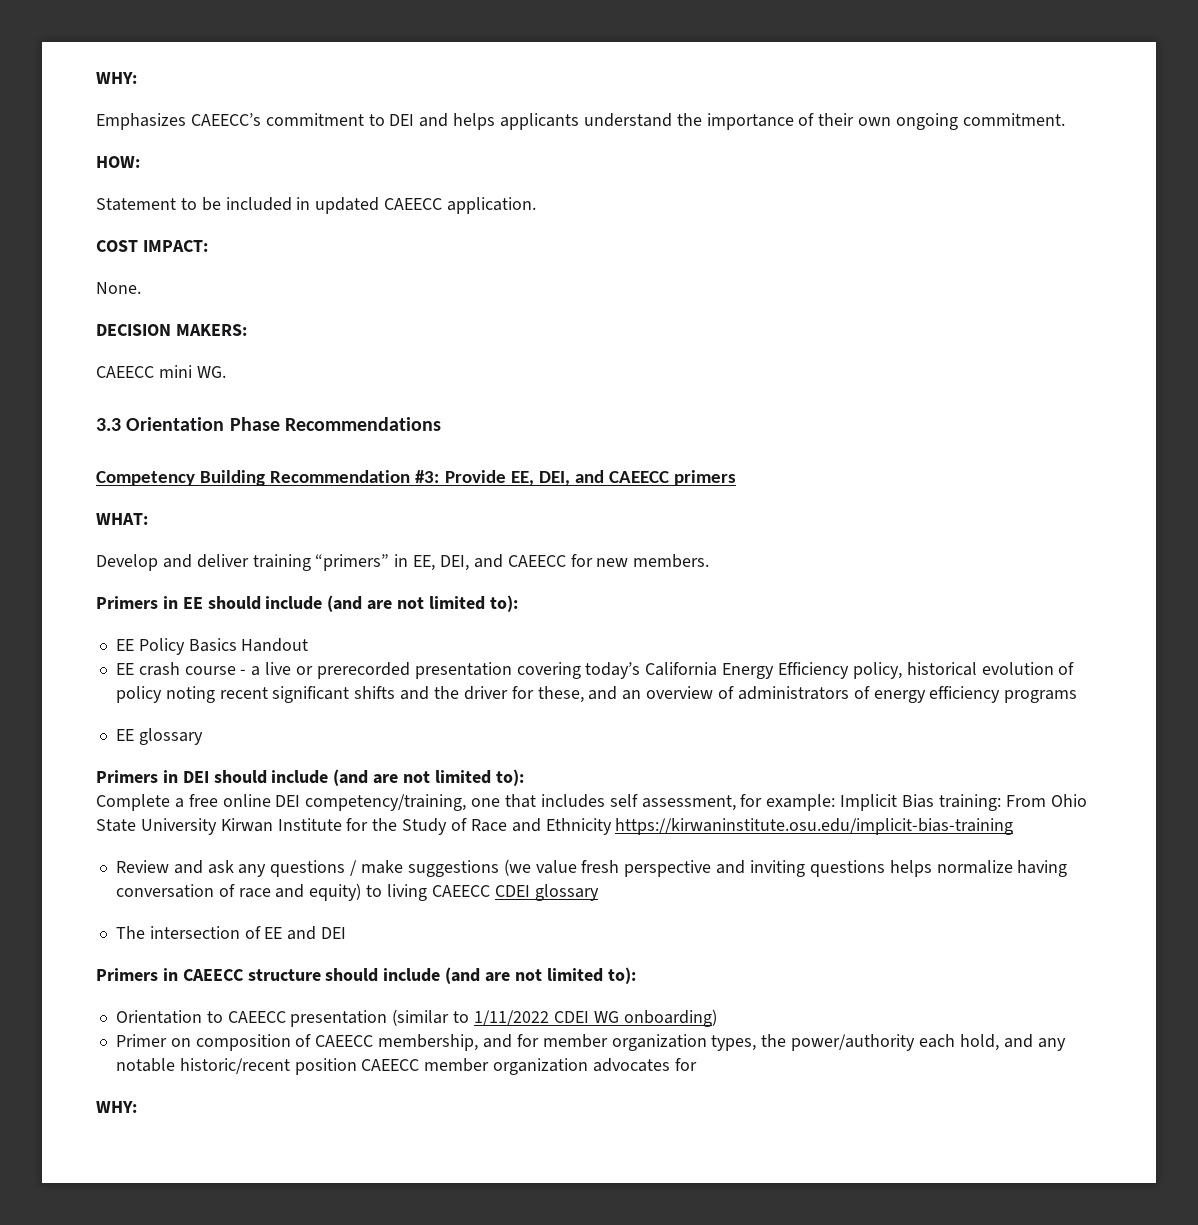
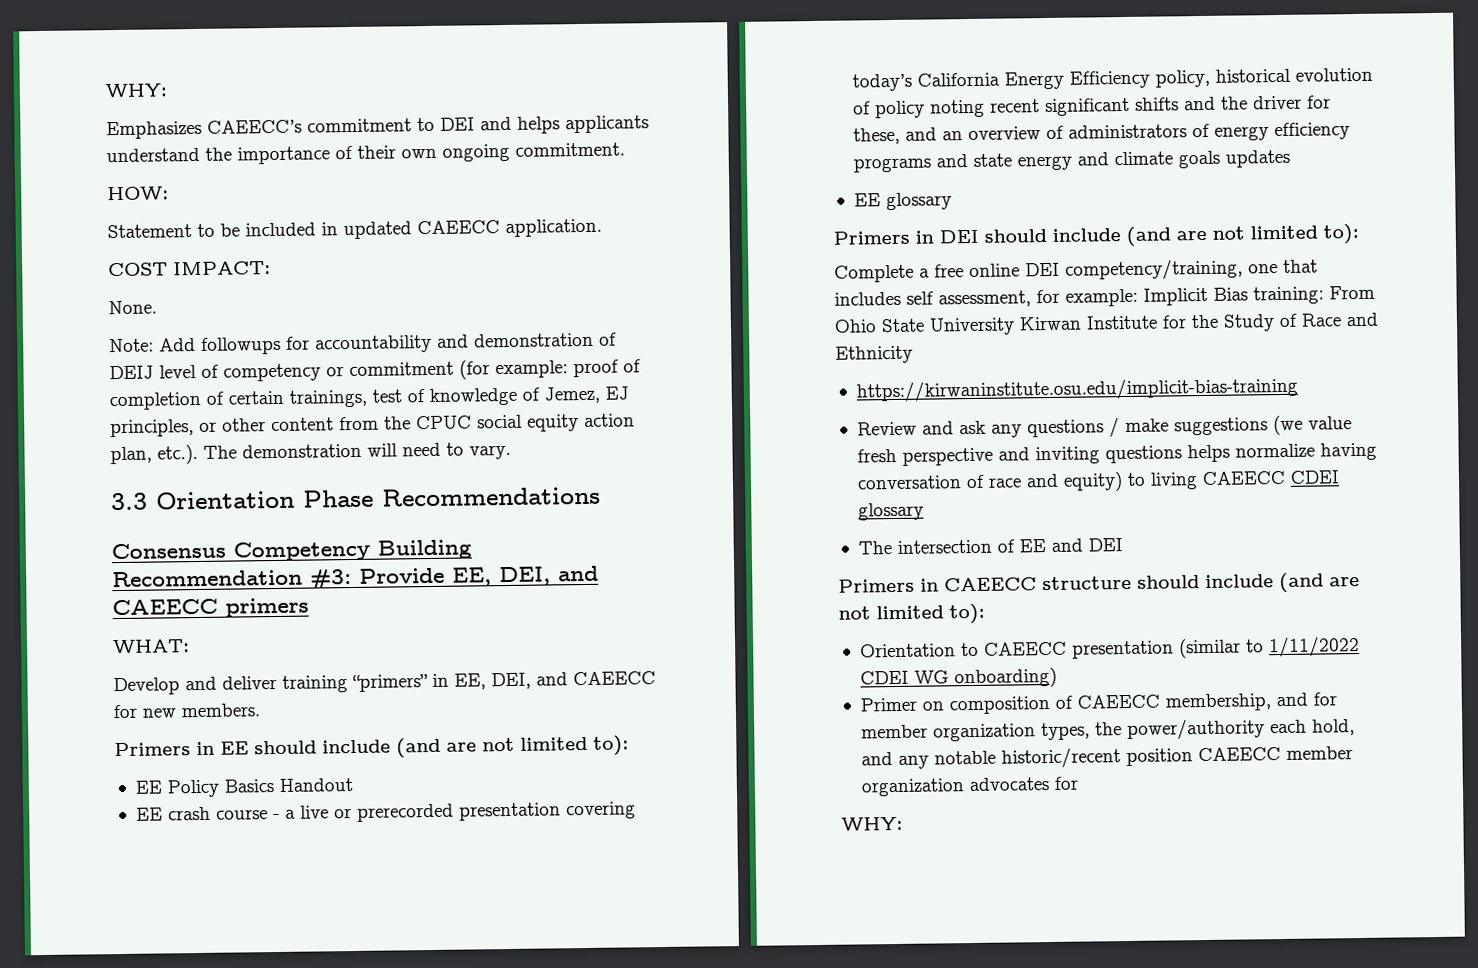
- DECISION MAKERS:
- CAEECC mini WG.
+ Note: Add followups for accountability and demonstration of DEIJ level of competency or commitment (for example: proof of completion of certain trainings, test of knowledge of Jemez, EJ principles, or other content from the CPUC social equity action plan, etc.). The demonstration will need to vary.
- Competency Building Recommendation #3: Provide EE, DEI, and CAEECC primers
+ Consensus Competency Building Recommendation #3: Provide EE, DEI, and CAEECC primers
- EE crash course - a live or prerecorded presentation covering today’s California Energy Efficiency policy, historical evolution of policy noting recent significant shifts and the driver for these, and an overview of administrators of energy efficiency programs
+ EE crash course - a live or prerecorded presentation covering today’s California Energy Efficiency policy, historical evolution of policy noting recent significant shifts and the driver for these, and an overview of administrators of energy efficiency programs and state energy and climate goals updates
- Complete a free online DEI competency/training, one that includes self assessment, for example: Implicit Bias training: From Ohio State University Kirwan Institute for the Study of Race and Ethnicity https://kirwaninstitute.osu.edu/implicit-bias-training
+ Complete a free online DEI competency/training, one that includes self assessment, for example: Implicit Bias training: From Ohio State University Kirwan Institute for the Study of Race and Ethnicity
+ https://kirwaninstitute.osu.edu/implicit-bias-training

